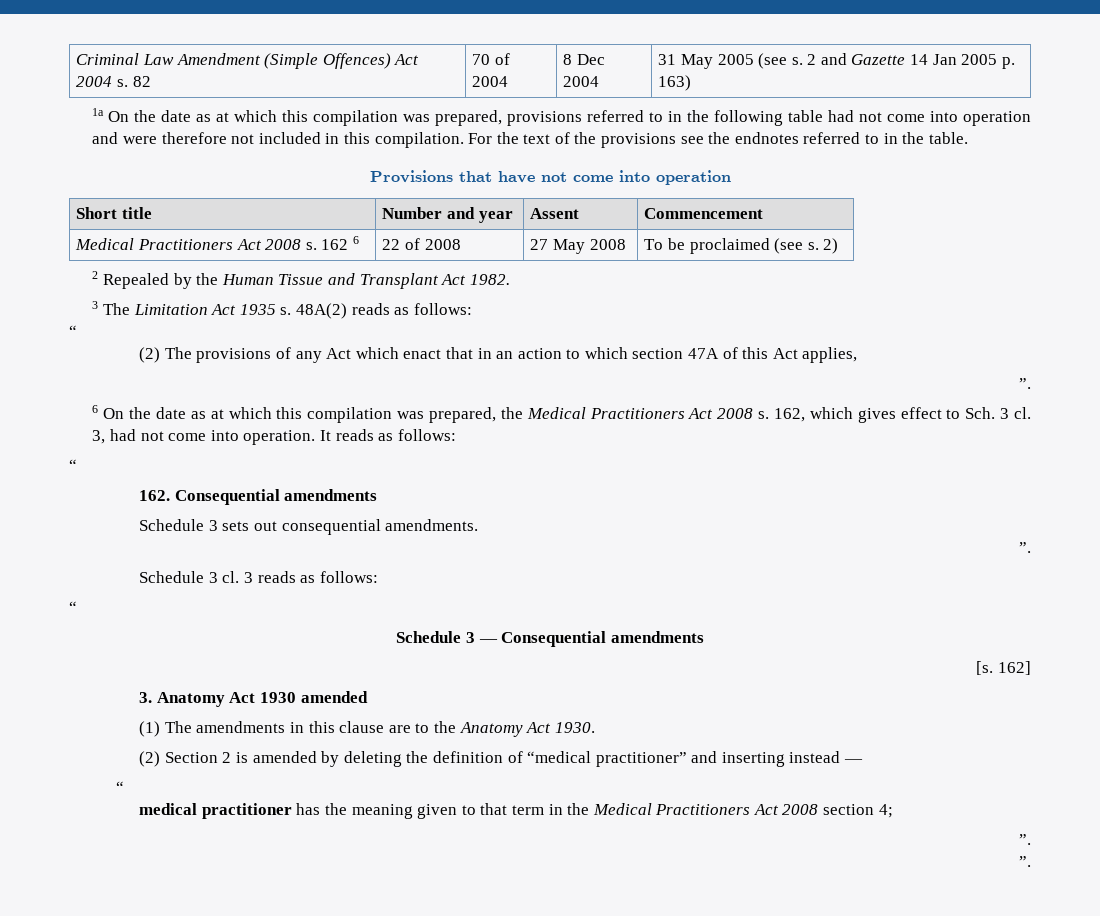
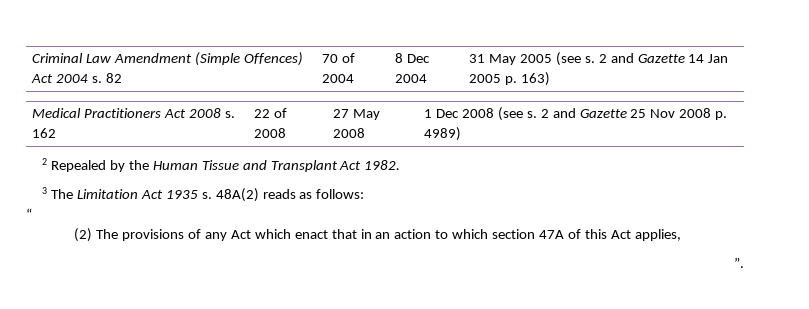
- 1a On the date as at which this compilation was prepared, provisions referred to in the following table had not come into operation and were therefore not included in this compilation. For the text of the provisions see the endnotes referred to in the table.
- Provisions that have not come into operation
- Short title | Number and year | Assent | Commencement
- Medical Practitioners Act 2008 s. 162 6 | 22 of 2008 | 27 May 2008 | To be proclaimed (see s. 2)
+ Medical Practitioners Act 2008 s. 162 | 22 of 2008 | 27 May 2008 | 1 Dec 2008 (see s. 2 and Gazette 25 Nov 2008 p. 4989)
- 6 On the date as at which this compilation was prepared, the Medical Practitioners Act 2008 s. 162, which gives effect to Sch. 3 cl. 3, had not come into operation. It reads as follows:
- “
- 162. Consequential amendments
- Schedule 3 sets out consequential amendments.
- ”.
- Schedule 3 cl. 3 reads as follows:
- “
- Schedule 3 — Consequential amendments
- [s. 162]
- 3. Anatomy Act 1930 amended
- (1) The amendments in this clause are to the Anatomy Act 1930.
- (2) Section 2 is amended by deleting the definition of “medical practitioner” and inserting instead —
- “
- medical practitioner has the meaning given to that term in the Medical Practitioners Act 2008 section 4;
- ”.
- ”.

